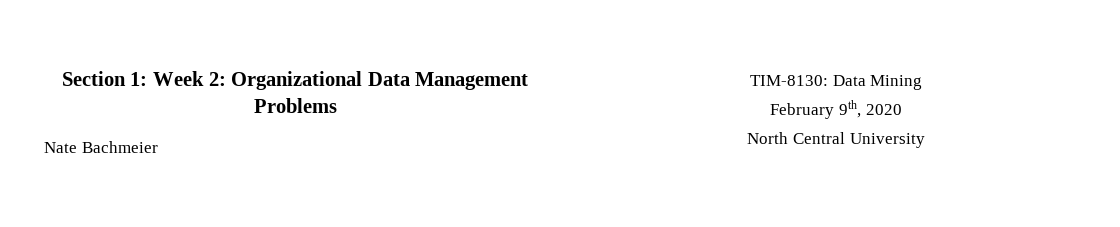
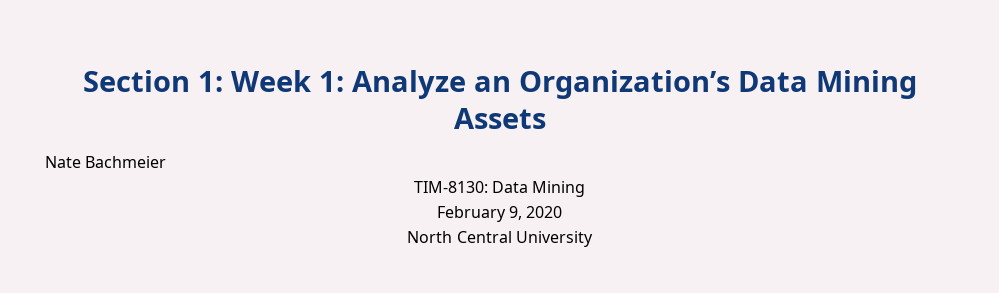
- Section 1: Week 2: Organizational Data Management Problems
+ Section 1: Week 1: Analyze an Organization’s Data Mining Assets
- February 9th, 2020
+ February 9, 2020

